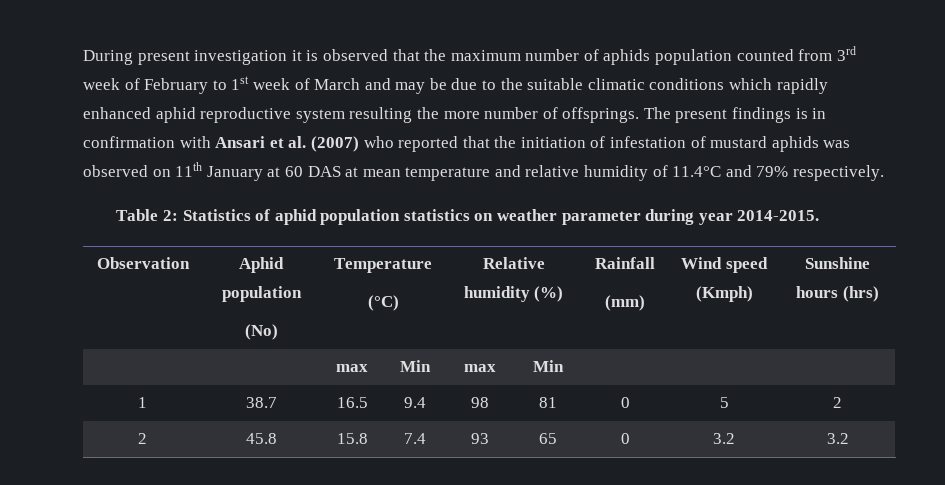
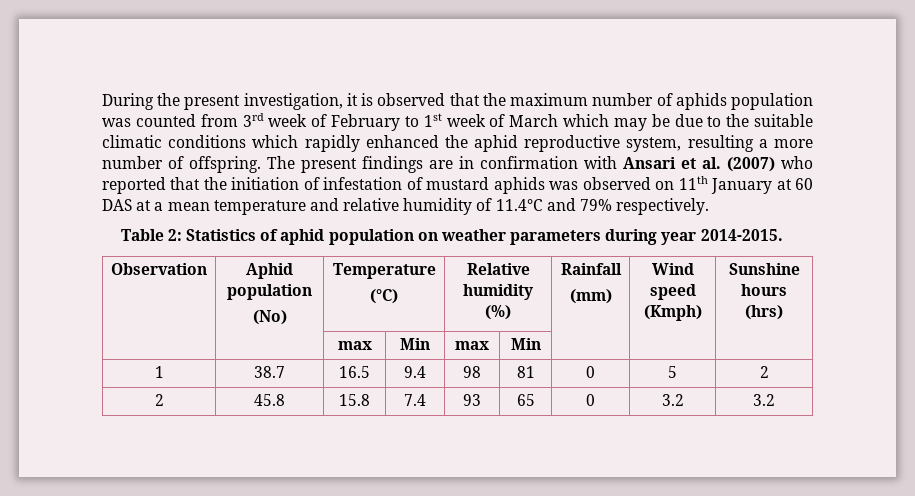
- During present investigation it is observed that the maximum number of aphids population counted from 3rd week of February to 1st week of March and may be due to the suitable climatic conditions which rapidly enhanced aphid reproductive system resulting the more number of offsprings.
+ During the present investigation, it is observed that the maximum number of aphids population was counted from 3rd week of February to 1st week of March which may be due to the suitable climatic conditions which rapidly enhanced the aphid reproductive system, resulting a more number of offspring.
- The present findings is in confirmation with Ansari et al. (2007) who reported that the initiation of infestation of mustard aphids was observed on 11th January at 60 DAS at mean temperature and relative humidity of 11.4°C and 79% respectively.
+ The present findings are in confirmation with Ansari et al. (2007) who reported that the initiation of infestation of mustard aphids was observed on 11th January at 60 DAS at a mean temperature and relative humidity of 11.4°C and 79% respectively.
- Table 2: Statistics of aphid population statistics on weather parameter during year 2014-2015.
+ Table 2: Statistics of aphid population on weather parameters during year 2014-2015.

